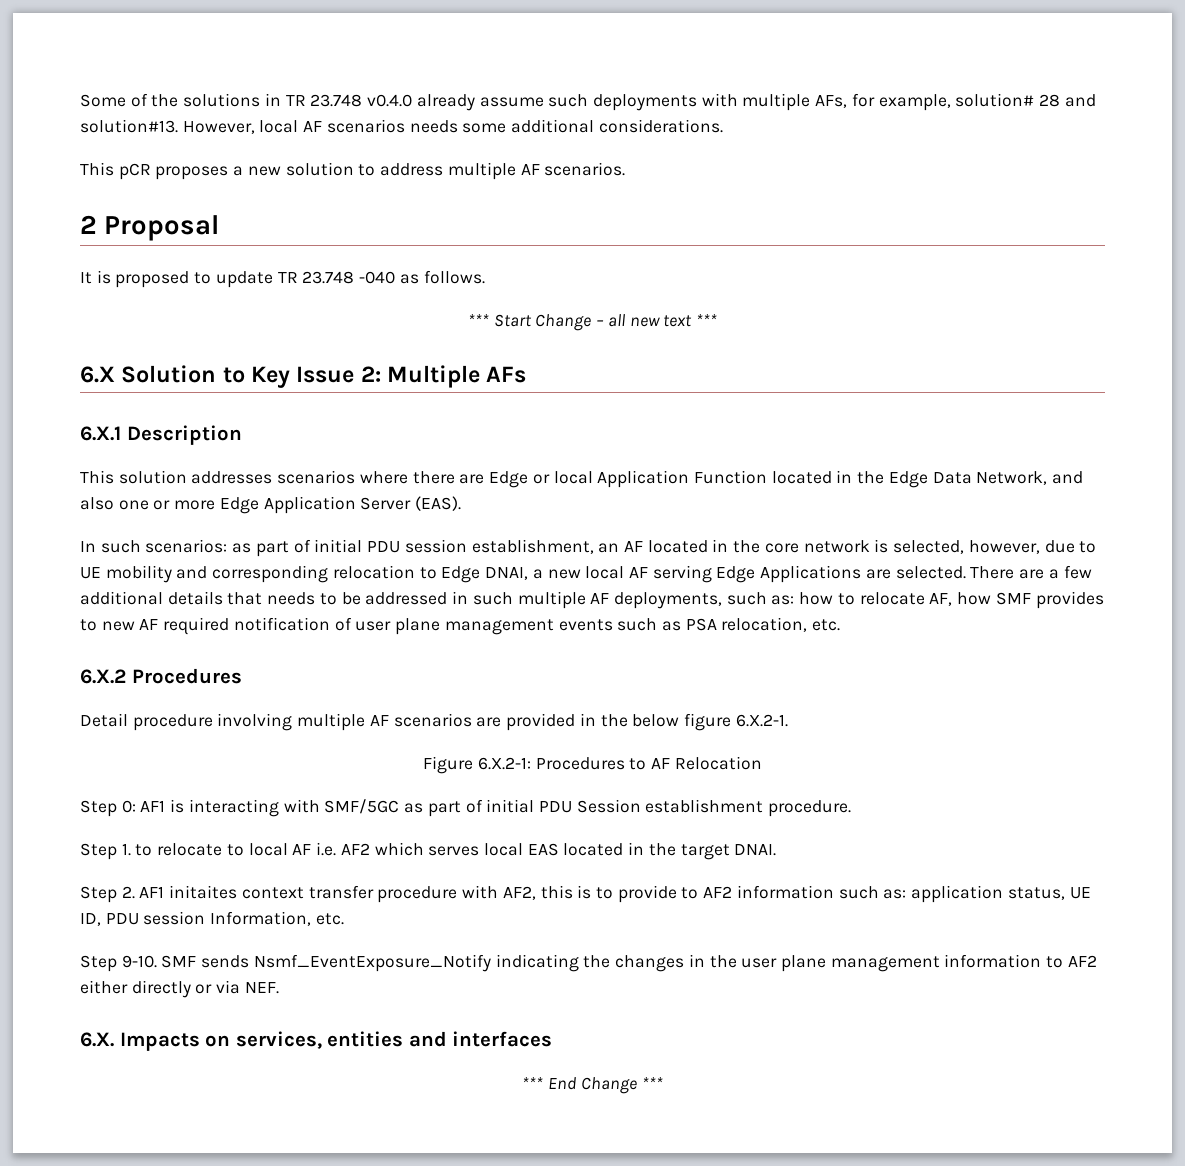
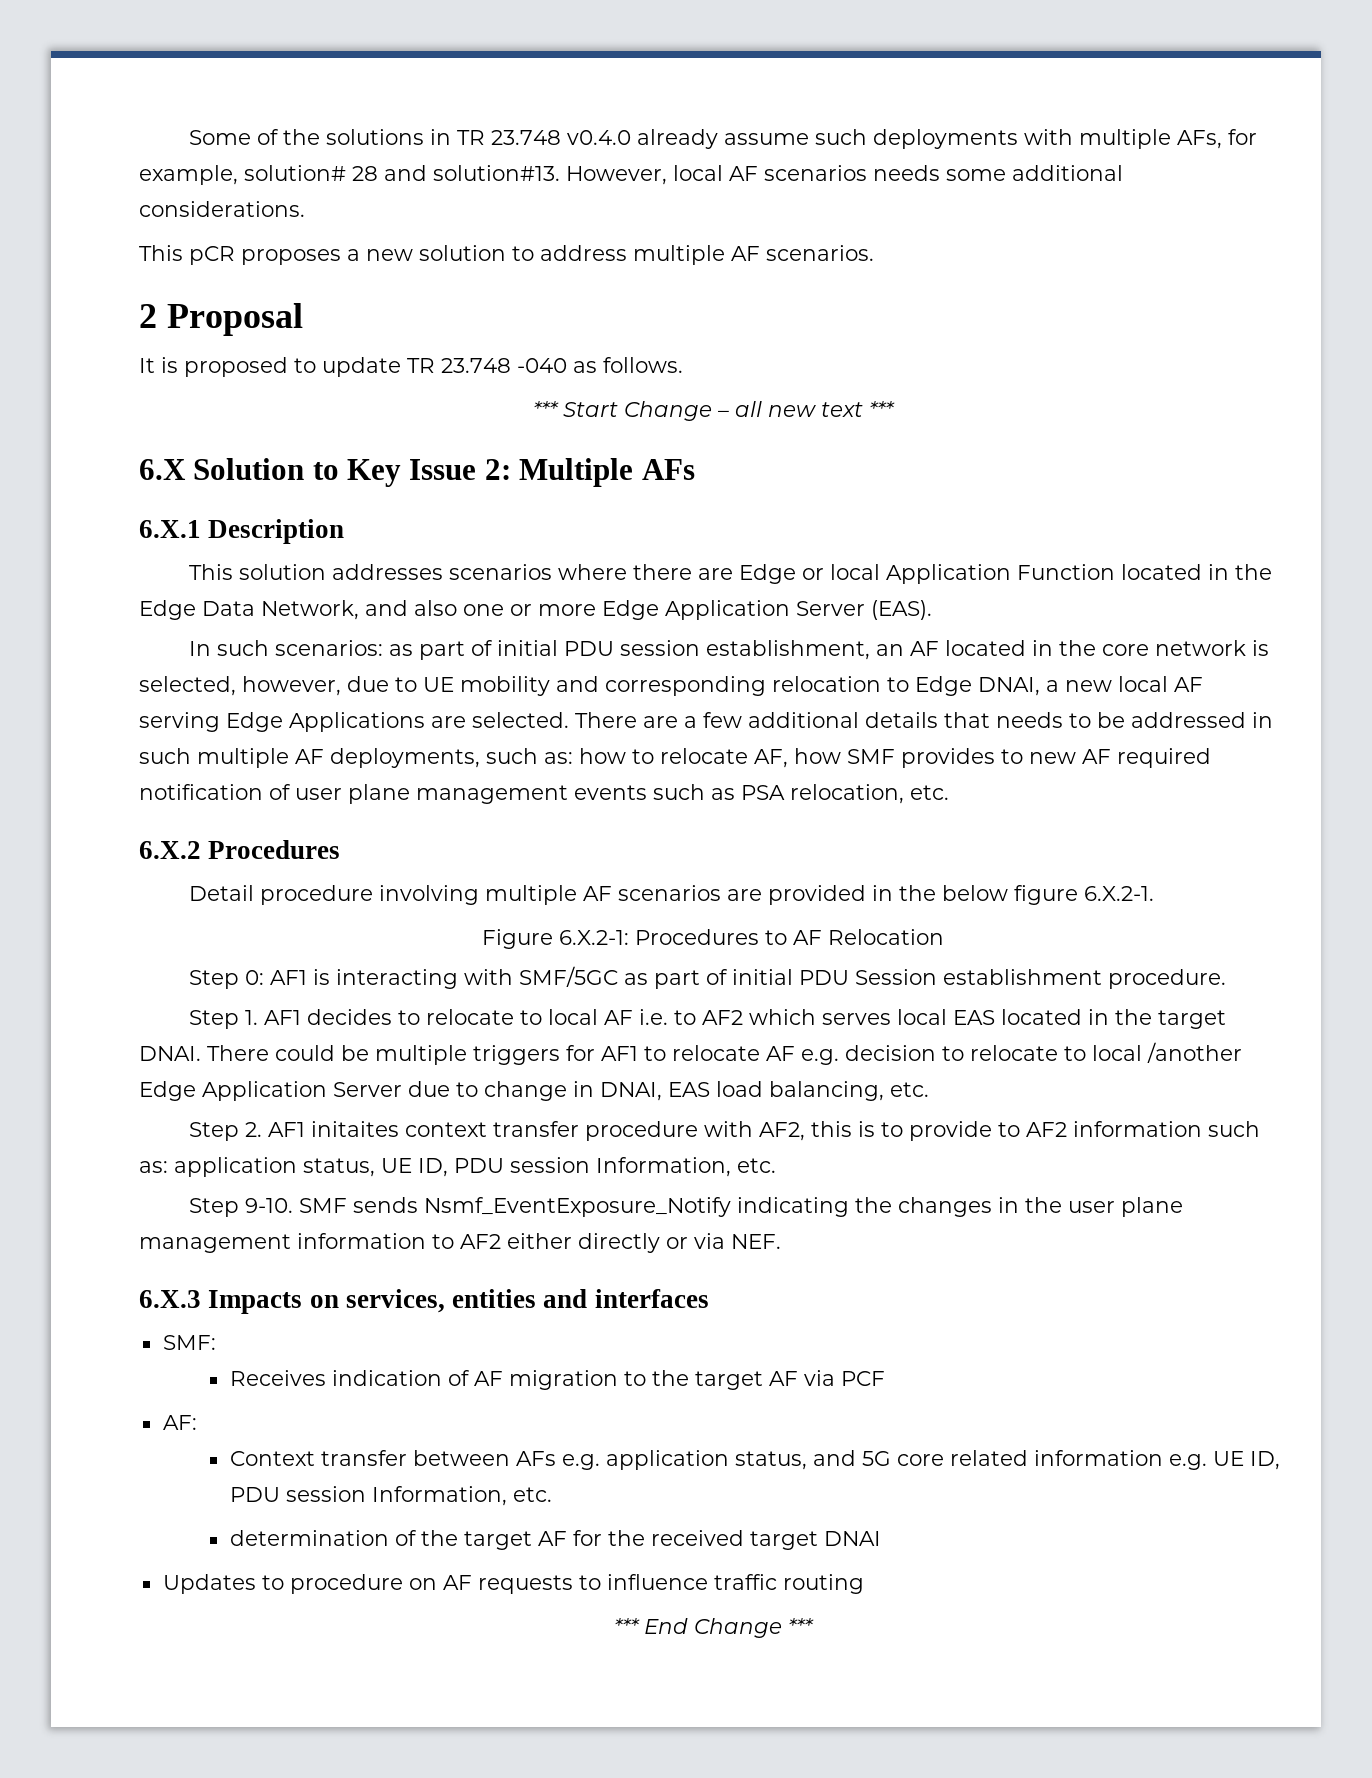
- Step 1. to relocate to local AF i.e. AF2 which serves local EAS located in the target DNAI.
+ Step 1. AF1 decides to relocate to local AF i.e. to AF2 which serves local EAS located in the target DNAI. There could be multiple triggers for AF1 to relocate AF e.g. decision to relocate to local /another Edge Application Server due to change in DNAI, EAS load balancing, etc.
- 6.X. Impacts on services, entities and interfaces
+ 6.X.3 Impacts on services, entities and interfaces
+ SMF:
+ Receives indication of AF migration to the target AF via PCF
+ AF:
+ Context transfer between AFs e.g. application status, and 5G core related information e.g. UE ID, PDU session Information, etc.
+ determination of the target AF for the received target DNAI
+ Updates to procedure on AF requests to influence traffic routing

